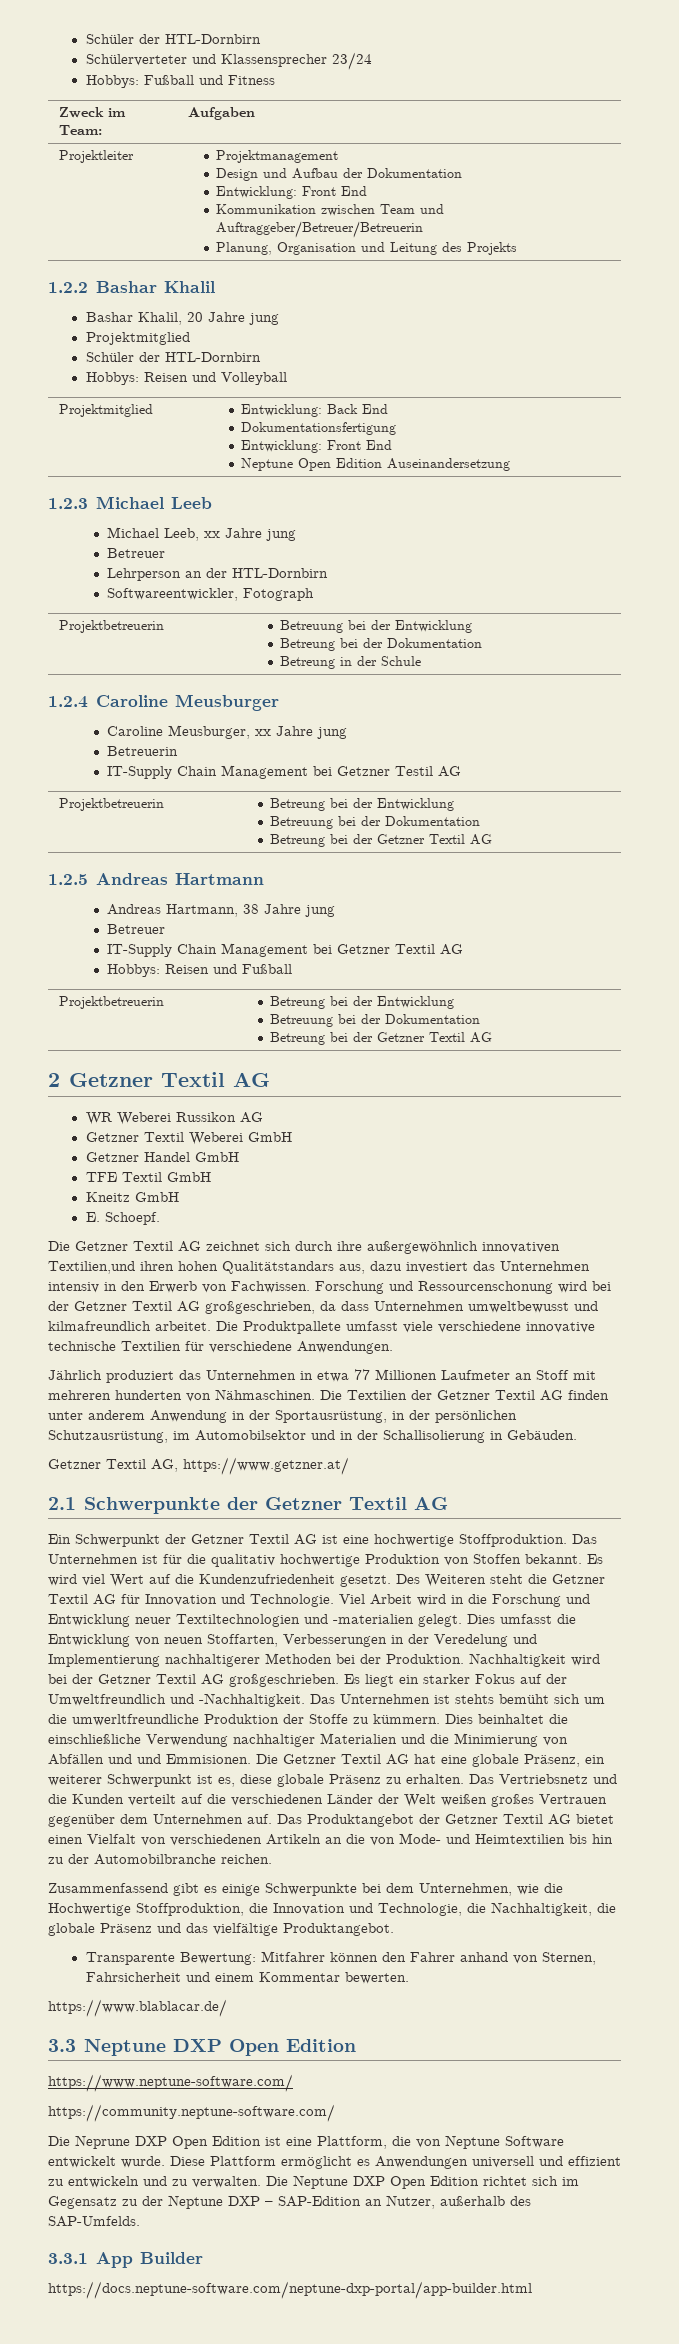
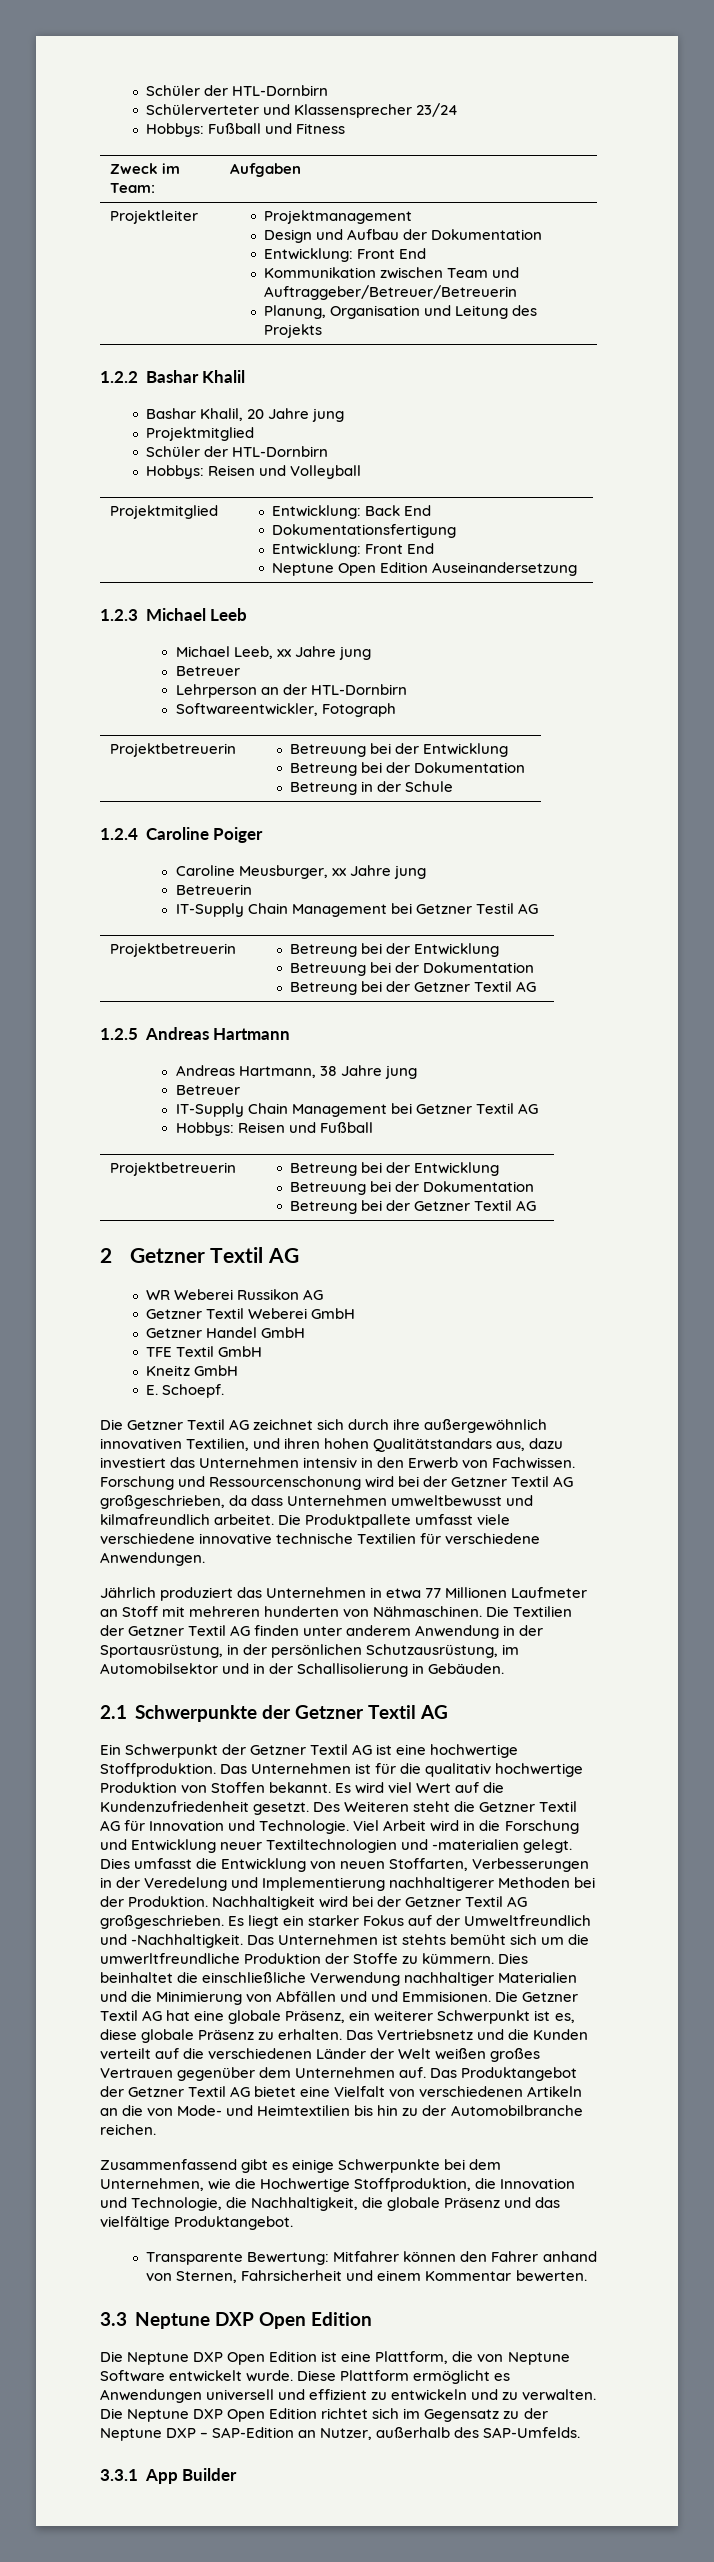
- 1.2.4 Caroline Meusburger
+ 1.2.4 Caroline Poiger
- Die Getzner Textil AG zeichnet sich durch ihre außergewöhnlich innovativen Textilien,und ihren hohen Qualitätstandars aus, dazu investiert das Unternehmen intensiv in den Erwerb von Fachwissen.
+ Die Getzner Textil AG zeichnet sich durch ihre außergewöhnlich innovativen Textilien, und ihren hohen Qualitätstandars aus, dazu investiert das Unternehmen intensiv in den Erwerb von Fachwissen.
- Getzner Textil AG, https://www.getzner.at/
- Das Produktangebot der Getzner Textil AG bietet einen Vielfalt von verschiedenen Artikeln an die von Mode- und Heimtextilien bis hin zu der Automobilbranche reichen.
+ Das Produktangebot der Getzner Textil AG bietet eine Vielfalt von verschiedenen Artikeln an die von Mode- und Heimtextilien bis hin zu der Automobilbranche reichen.
- https://www.blablacar.de/
- https://www.neptune-software.com/
- https://community.neptune-software.com/
- Die Neprune DXP Open Edition ist eine Plattform, die von Neptune Software entwickelt wurde.
+ Die Neptune DXP Open Edition ist eine Plattform, die von Neptune Software entwickelt wurde.
- https://docs.neptune-software.com/neptune-dxp-portal/app-builder.html

